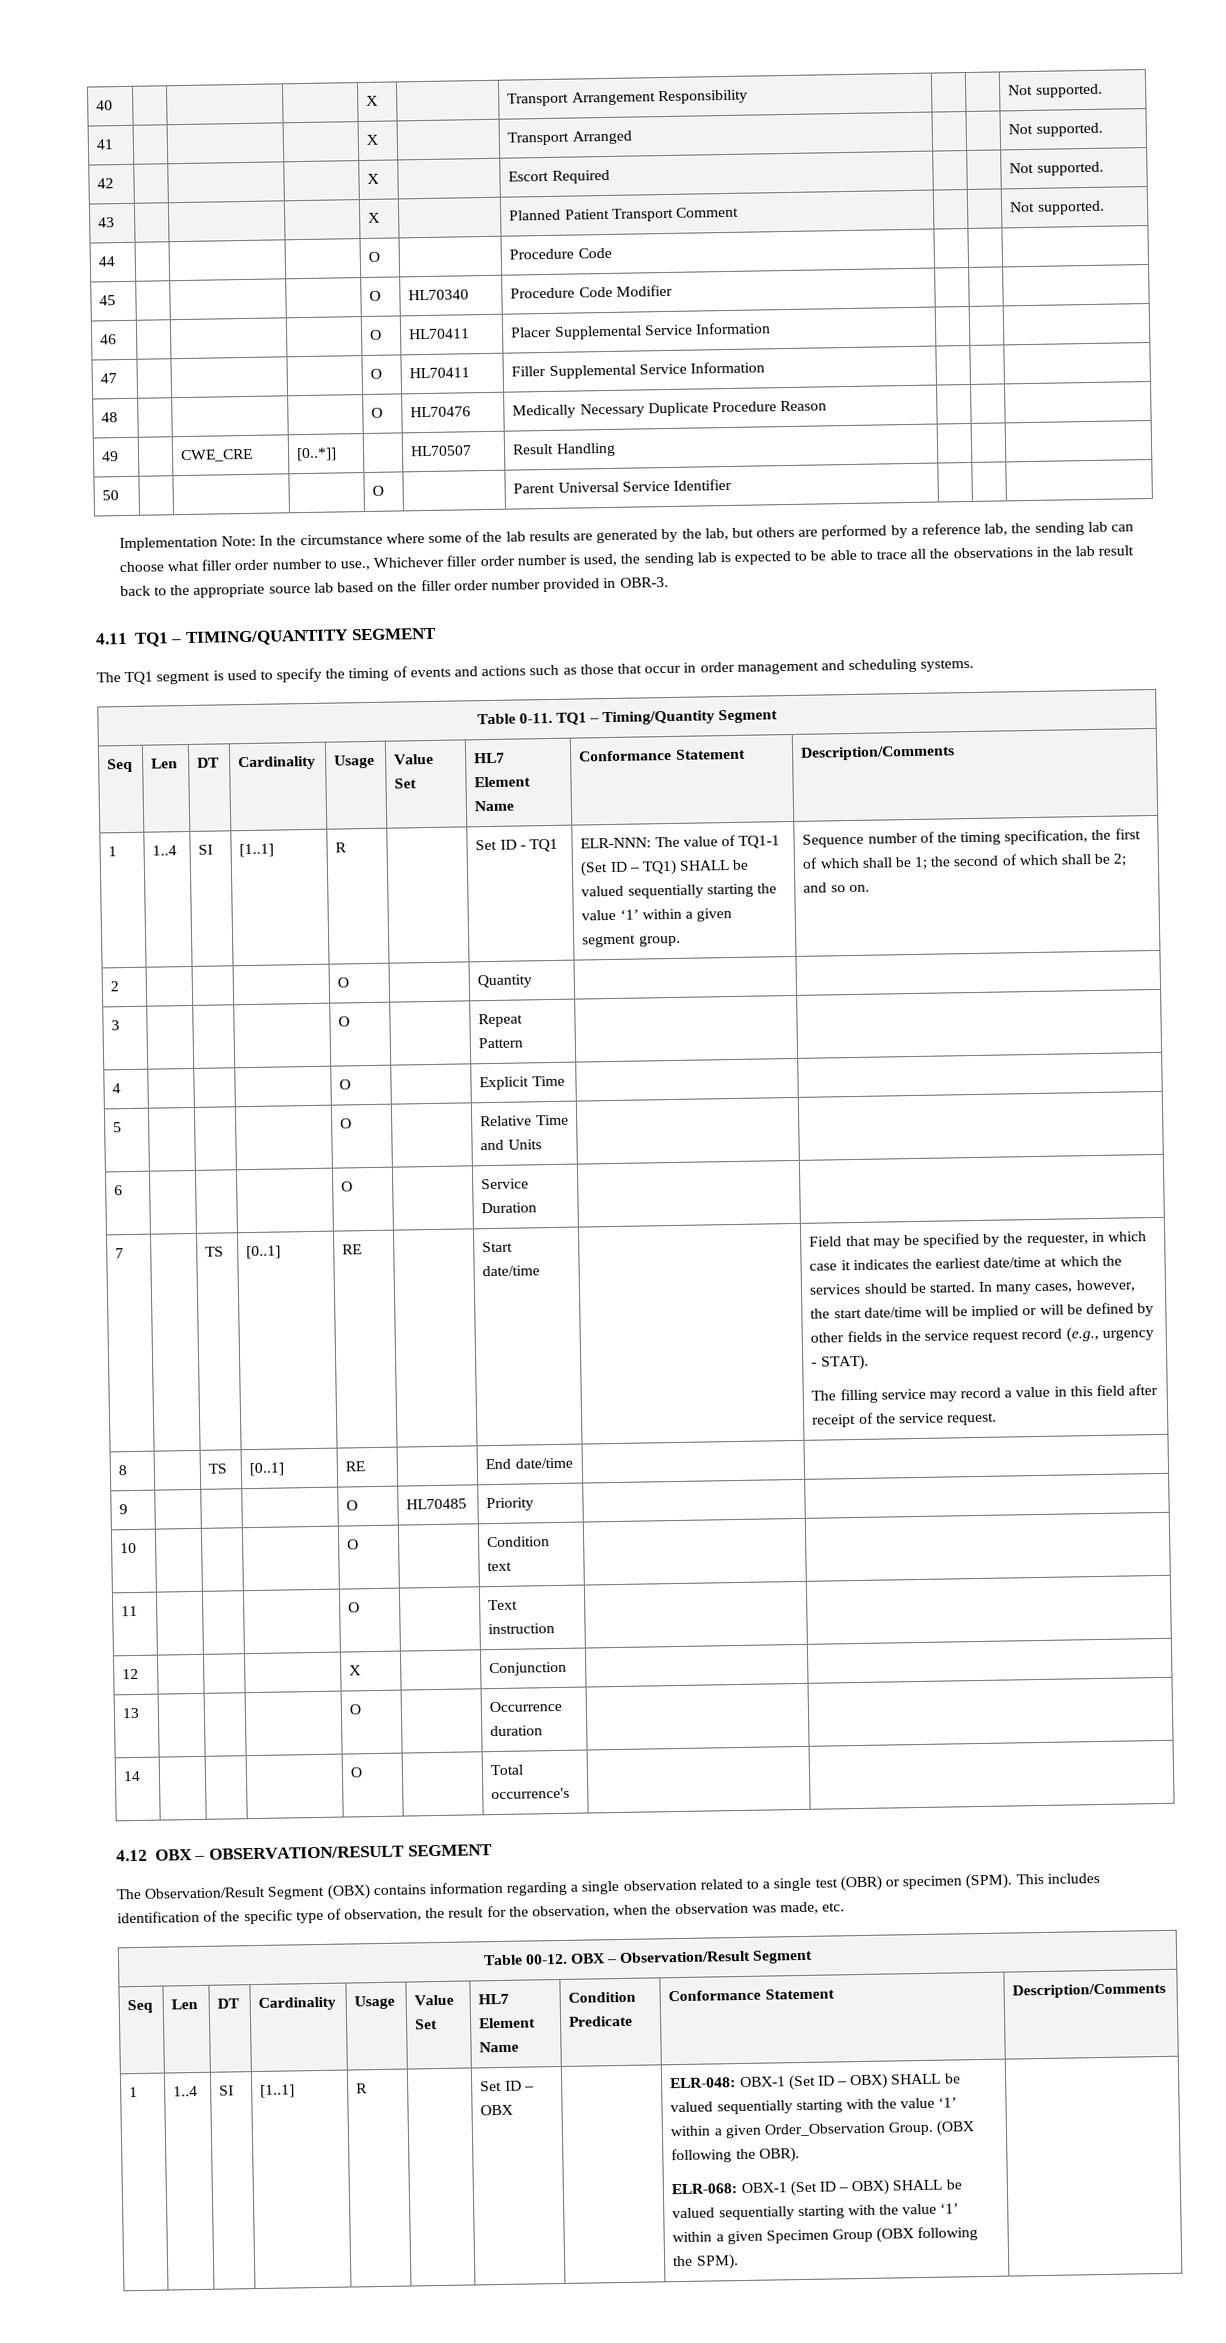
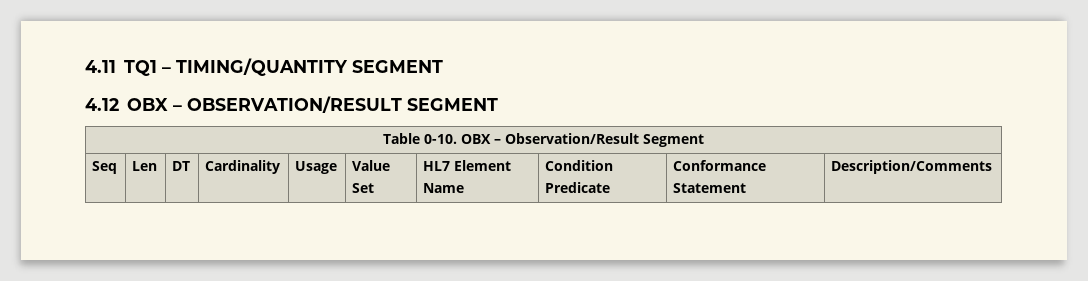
- 40 | | | | X | | Transport Arrangement Responsibility | | | Not supported.
- 41 | | | | X | | Transport Arranged | | | Not supported.
- 42 | | | | X | | Escort Required | | | Not supported.
- 43 | | | | X | | Planned Patient Transport Comment | | | Not supported.
- 44 | | | | O | | Procedure Code | | |
- 45 | | | | O | HL70340 | Procedure Code Modifier | | |
- 46 | | | | O | HL70411 | Placer Supplemental Service Information | | |
- 47 | | | | O | HL70411 | Filler Supplemental Service Information | | |
- 48 | | | | O | HL70476 | Medically Necessary Duplicate Procedure Reason | | |
- 49 | | CWE_CRE | [0..*]] | | HL70507 | Result Handling | | |
- 50 | | | | O | | Parent Universal Service Identifier | | |
- Implementation Note: In the circumstance where some of the lab results are generated by the lab, but others are performed by a reference lab, the sending lab can choose what filler order number to use., Whichever filler order number is used, the sending lab is expected to be able to trace all the observations in the lab result back to the appropriate source lab based on the filler order number provided in OBR-3.
- The TQ1 segment is used to specify the timing of events and actions such as those that occur in order management and scheduling systems.
- Table 0-11. TQ1 – Timing/Quantity Segment
- Seq | Len | DT | Cardinality | Usage | Value Set | HL7 Element Name | Conformance Statement | Description/Comments
- 1 | 1..4 | SI | [1..1] | R | | Set ID - TQ1 | ELR-NNN: The value of TQ1-1 (Set ID – TQ1) SHALL be valued sequentially starting the value ‘1’ within a given segment group. | Sequence number of the timing specification, the first of which shall be 1; the second of which shall be 2; and so on.
- 2 | | | | O | | Quantity | |
- 3 | | | | O | | Repeat Pattern | |
- 4 | | | | O | | Explicit Time | |
- 5 | | | | O | | Relative Time and Units | |
- 6 | | | | O | | Service Duration | |
- 7 | | TS | [0..1] | RE | | Start date/time | | Field that may be specified by the requester, in which case it indicates the earliest date/time at which the services should be started. In many cases, however, the start date/time will be implied or will be defined by other fields in the service request record (e.g., urgency - STAT).
- The filling service may record a value in this field after receipt of the service request.
- 8 | | TS | [0..1] | RE | | End date/time | |
- 9 | | | | O | HL70485 | Priority | |
- 10 | | | | O | | Condition text | |
- 11 | | | | O | | Text instruction | |
- 12 | | | | X | | Conjunction | |
- 13 | | | | O | | Occurrence duration | |
- 14 | | | | O | | Total occurrence's | |
- The Observation/Result Segment (OBX) contains information regarding a single observation related to a single test (OBR) or specimen (SPM). This includes identification of the specific type of observation, the result for the observation, when the observation was made, etc.
- Table 00-12. OBX – Observation/Result Segment
+ Table 0-10. OBX – Observation/Result Segment
- 1 | 1..4 | SI | [1..1] | R | | Set ID – OBX | | ELR-048: OBX-1 (Set ID – OBX) SHALL be valued sequentially starting with the value ‘1’ within a given Order_Observation Group. (OBX following the OBR).
- ELR-068: OBX-1 (Set ID – OBX) SHALL be valued sequentially starting with the value ‘1’ within a given Specimen Group (OBX following the SPM).

